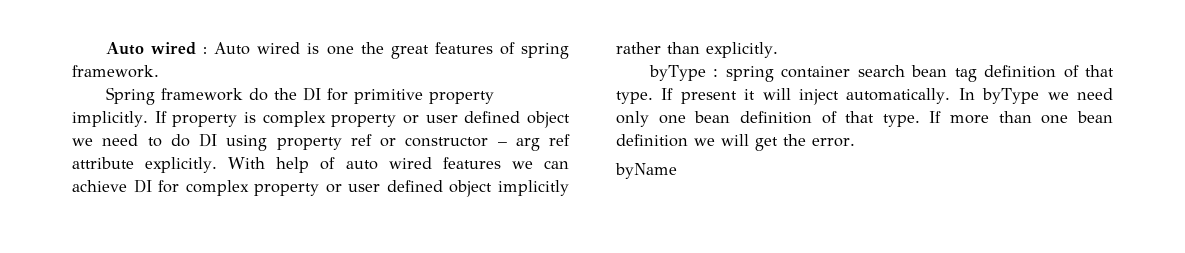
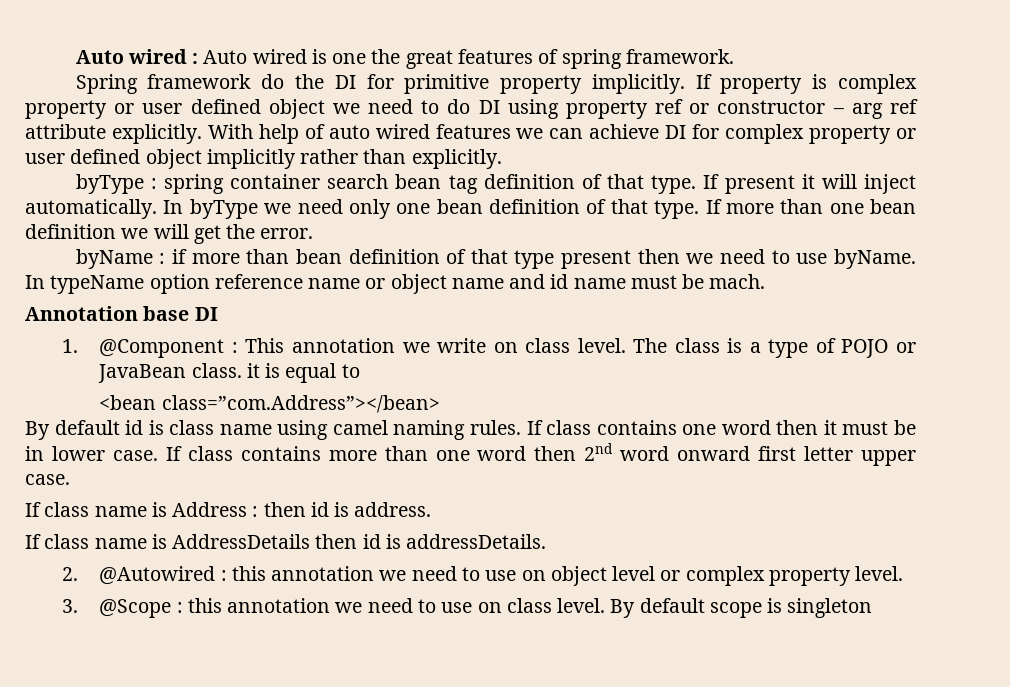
- byName
+ byName : if more than bean definition of that type present then we need to use byName. In typeName option reference name or object name and id name must be mach.
+ Annotation base DI
+ 1. @Component : This annotation we write on class level. The class is a type of POJO or JavaBean class. it is equal to
+ <bean class=”com.Address”></bean>
+ By default id is class name using camel naming rules. If class contains one word then it must be in lower case. If class contains more than one word then 2nd word onward first letter upper case.
+ If class name is Address : then id is address.
+ If class name is AddressDetails then id is addressDetails.
+ 2. @Autowired : this annotation we need to use on object level or complex property level.
+ 3. @Scope : this annotation we need to use on class level. By default scope is singleton

